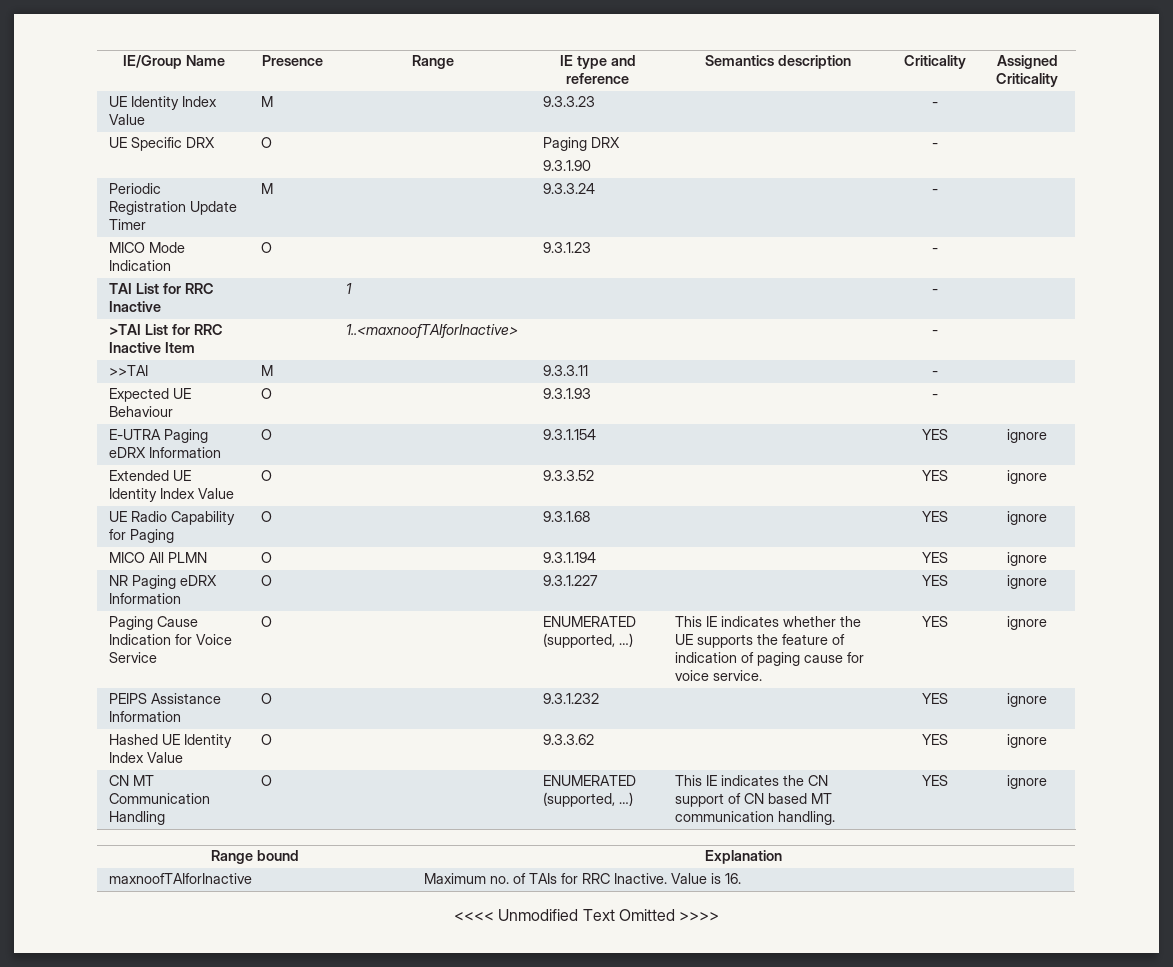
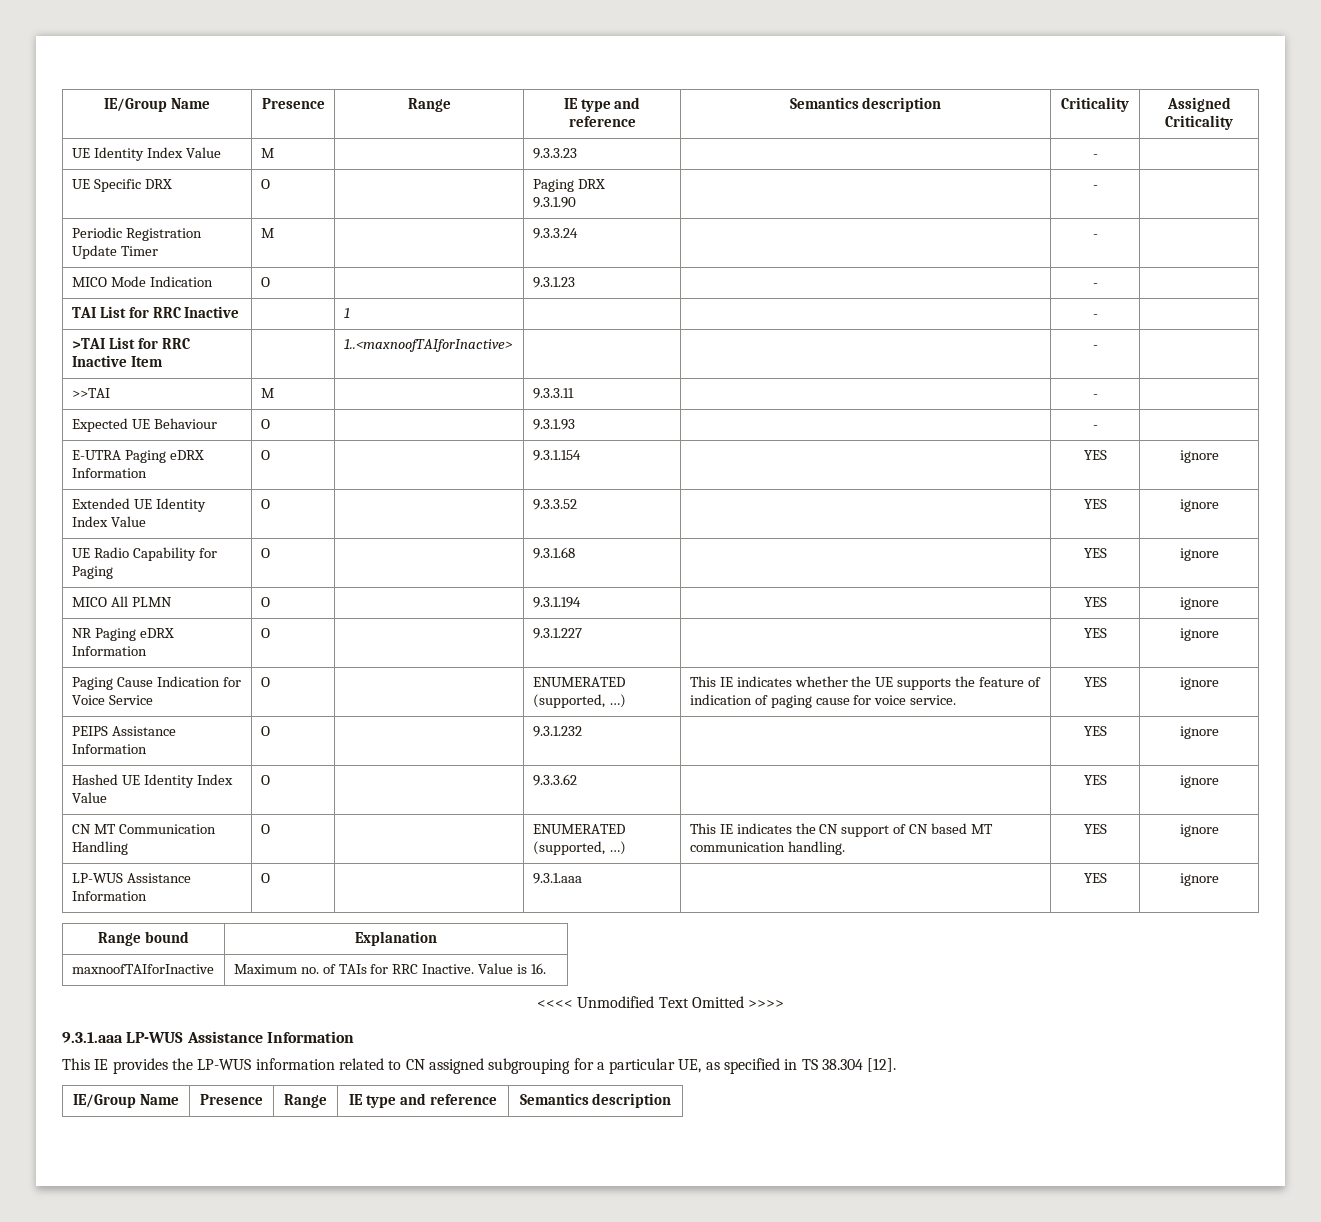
+ LP-WUS Assistance Information | O | | 9.3.1.aaa | | YES | ignore
+ 9.3.1.aaa LP-WUS Assistance Information
+ This IE provides the LP-WUS information related to CN assigned subgrouping for a particular UE, as specified in TS 38.304 [12].
+ IE/Group Name | Presence | Range | IE type and reference | Semantics description

